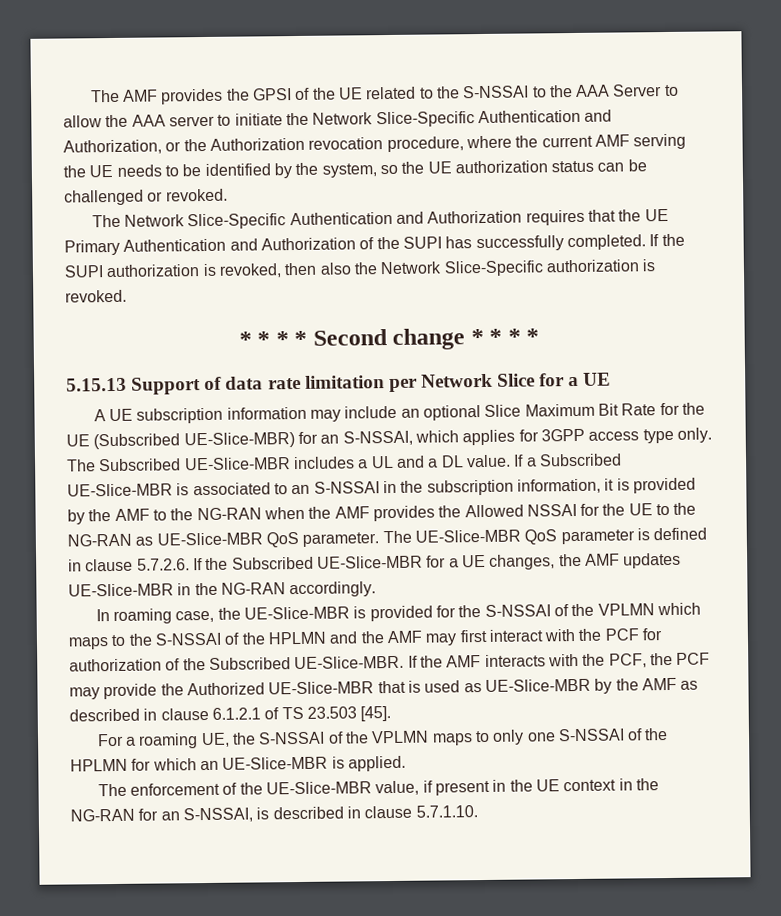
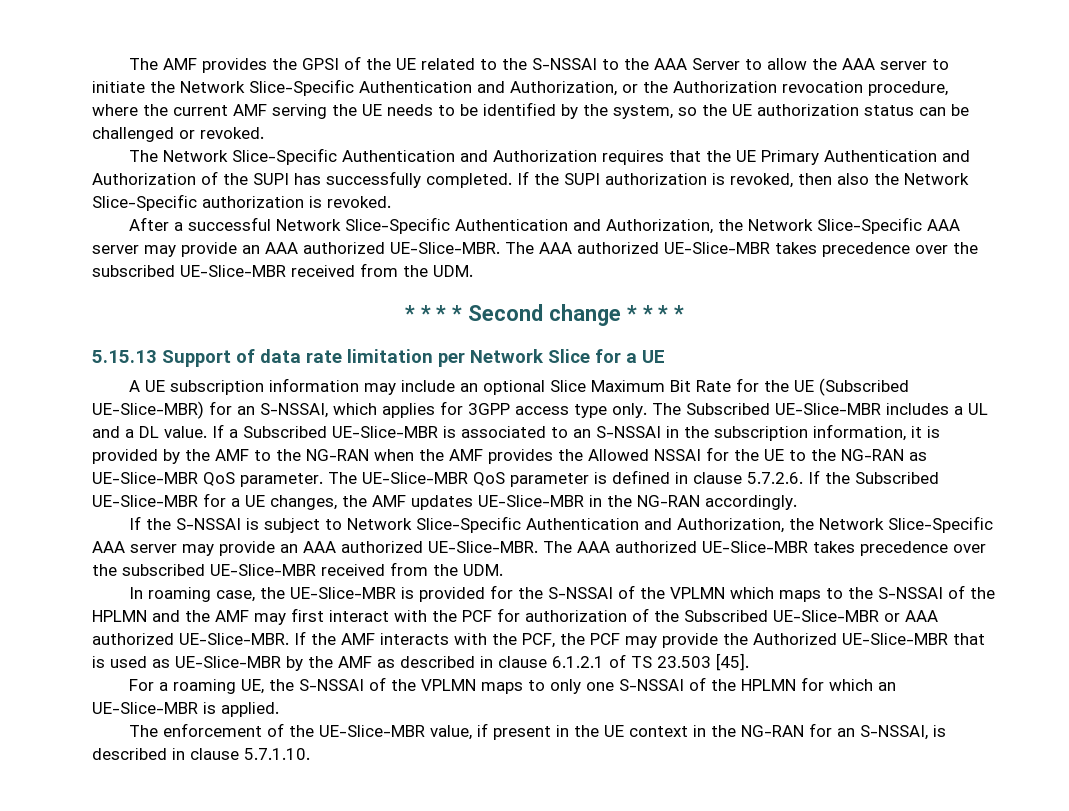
+ After a successful Network Slice-Specific Authentication and Authorization, the Network Slice-Specific AAA server may provide an AAA authorized UE-Slice-MBR. The AAA authorized UE-Slice-MBR takes precedence over the subscribed UE-Slice-MBR received from the UDM.
+ If the S-NSSAI is subject to Network Slice-Specific Authentication and Authorization, the Network Slice-Specific AAA server may provide an AAA authorized UE-Slice-MBR. The AAA authorized UE-Slice-MBR takes precedence over the subscribed UE-Slice-MBR received from the UDM.
- In roaming case, the UE-Slice-MBR is provided for the S-NSSAI of the VPLMN which maps to the S-NSSAI of the HPLMN and the AMF may first interact with the PCF for authorization of the Subscribed UE-Slice-MBR.
+ In roaming case, the UE-Slice-MBR is provided for the S-NSSAI of the VPLMN which maps to the S-NSSAI of the HPLMN and the AMF may first interact with the PCF for authorization of the Subscribed UE-Slice-MBR or AAA authorized UE-Slice-MBR.

